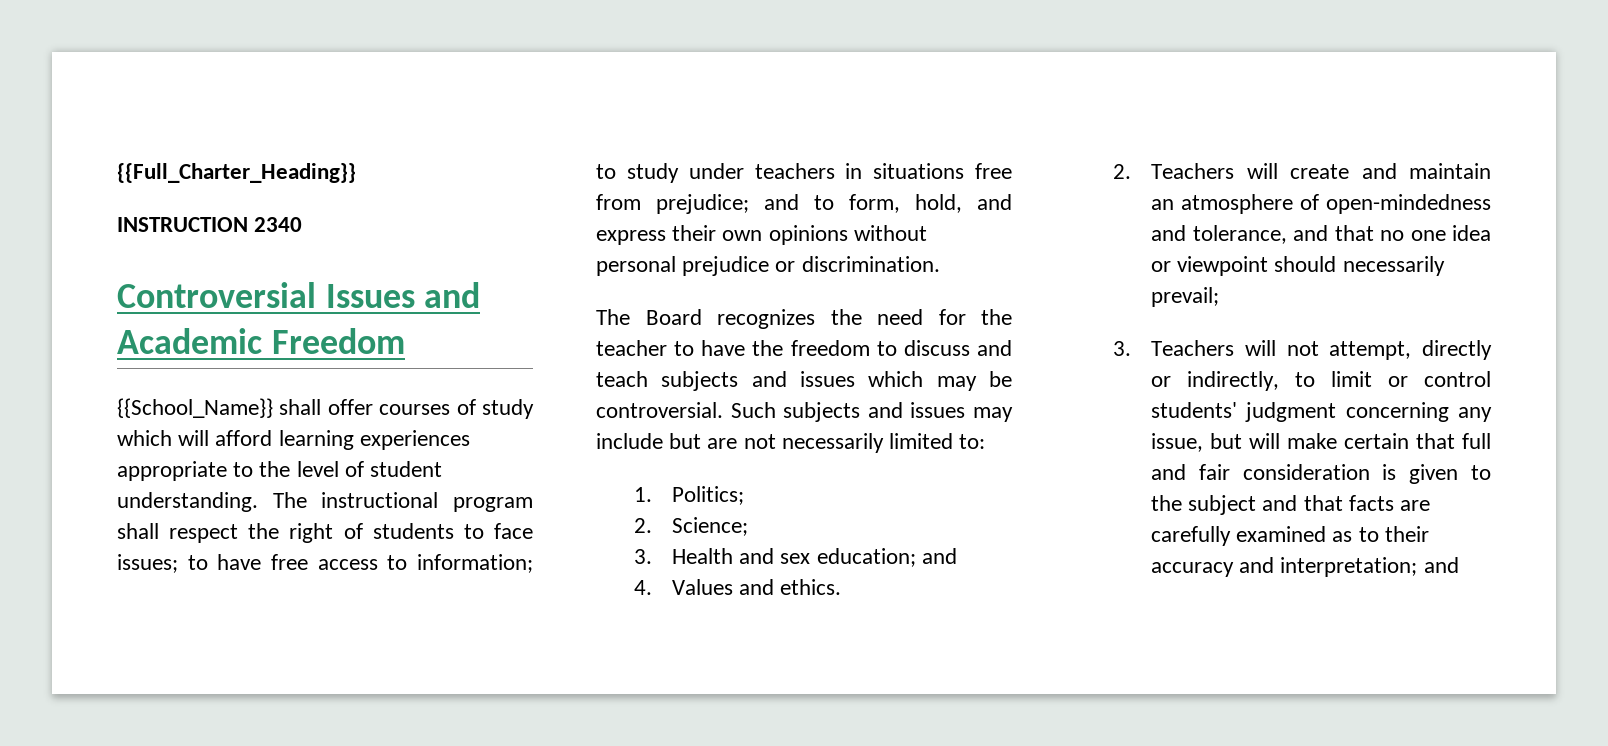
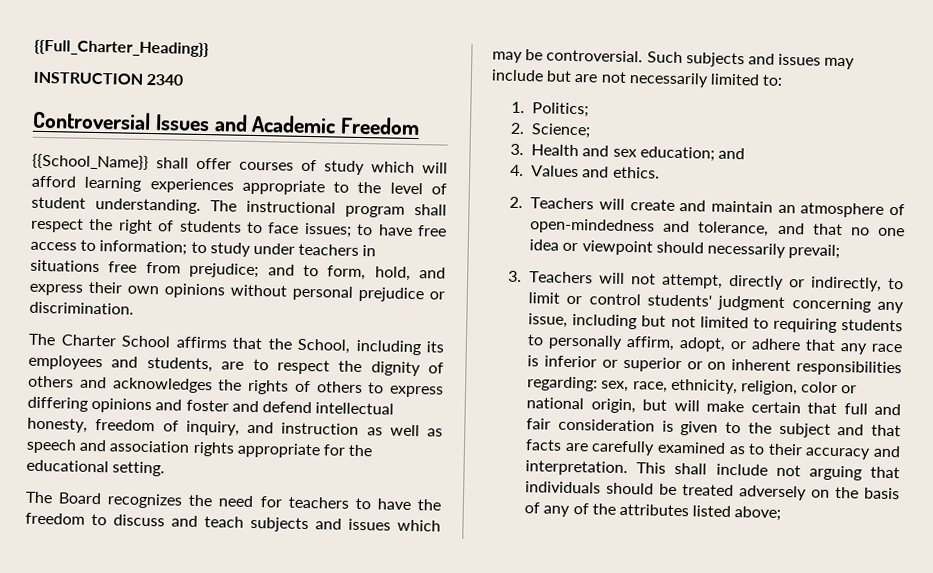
+ The Charter School affirms that the School, including its employees and students, are to respect the dignity of others and acknowledges the rights of others to express differing opinions and foster and defend intellectual honesty, freedom of inquiry, and instruction as well as speech and association rights appropriate for the educational setting.
- The Board recognizes the need for the teacher to have the freedom to discuss and teach subjects and issues which may be controversial.
+ The Board recognizes the need for teachers to have the freedom to discuss and teach subjects and issues which may be controversial.
- 3. Teachers will not attempt, directly or indirectly, to limit or control students' judgment concerning any issue, but will make certain that full and fair consideration is given to the subject and that facts are carefully examined as to their accuracy and interpretation; and
+ 3. Teachers will not attempt, directly or indirectly, to limit or control students' judgment concerning any issue, including but not limited to requiring students to personally affirm, adopt, or adhere that any race is inferior or superior or on inherent responsibilities regarding: sex, race, ethnicity, religion, color or national origin, but will make certain that full and fair consideration is given to the subject and that facts are carefully examined as to their accuracy and interpretation. This shall include not arguing that individuals should be treated adversely on the basis of any of the attributes listed above;

